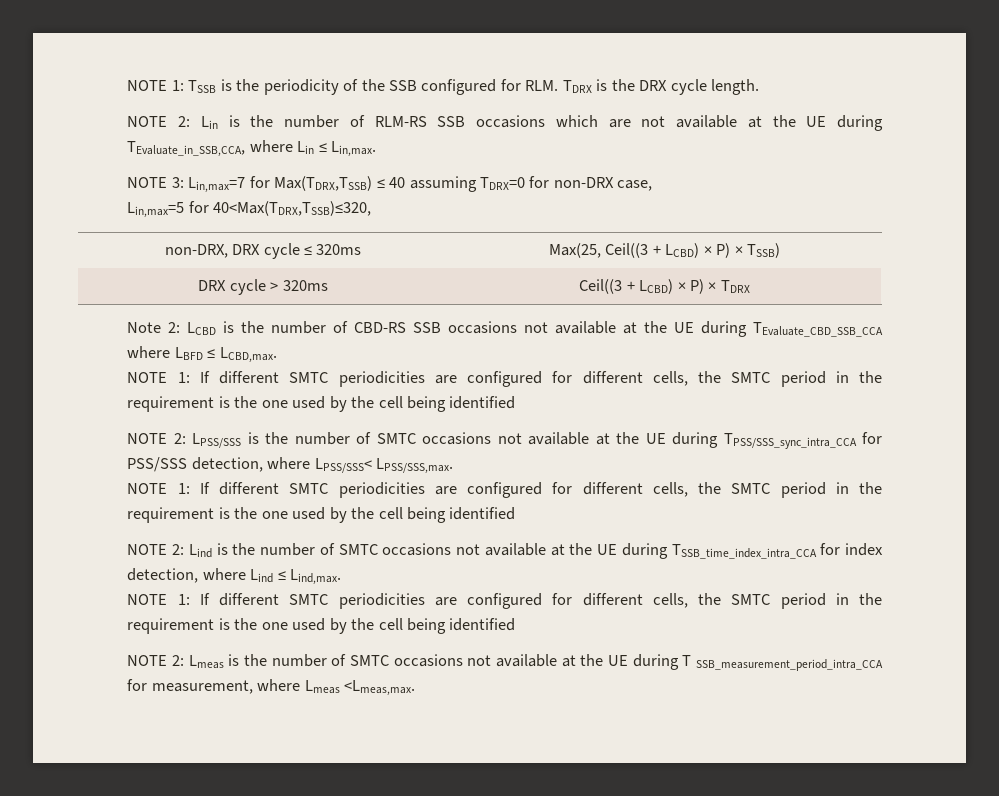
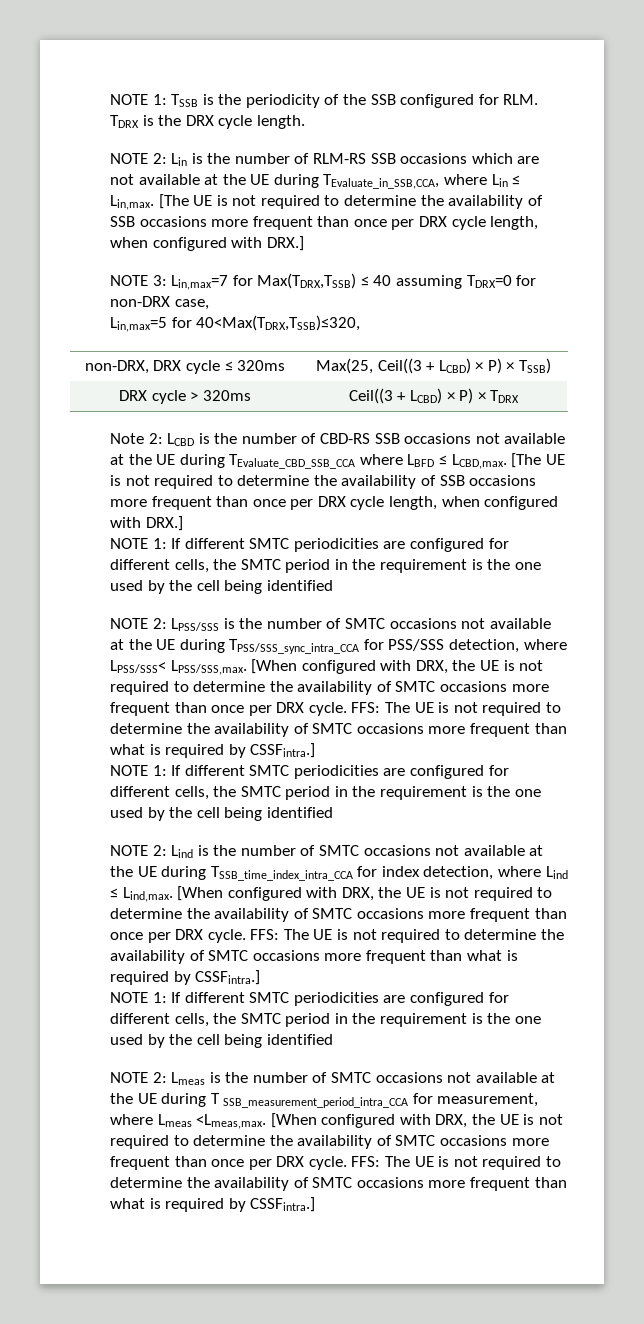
- NOTE 2: Lin is the number of RLM-RS SSB occasions which are not available at the UE during TEvaluate_in_SSB,CCA, where Lin ≤ Lin,max.
+ NOTE 2: Lin is the number of RLM-RS SSB occasions which are not available at the UE during TEvaluate_in_SSB,CCA, where Lin ≤ Lin,max. [The UE is not required to determine the availability of SSB occasions more frequent than once per DRX cycle length, when configured with DRX.]
- Note 2: LCBD is the number of CBD-RS SSB occasions not available at the UE during TEvaluate_CBD_SSB_CCA where LBFD ≤ LCBD,max.
+ Note 2: LCBD is the number of CBD-RS SSB occasions not available at the UE during TEvaluate_CBD_SSB_CCA where LBFD ≤ LCBD,max. [The UE is not required to determine the availability of SSB occasions more frequent than once per DRX cycle length, when configured with DRX.]
- NOTE 2: LPSS/SSS is the number of SMTC occasions not available at the UE during TPSS/SSS_sync_intra_CCA for PSS/SSS detection, where LPSS/SSS< LPSS/SSS,max.
+ NOTE 2: LPSS/SSS is the number of SMTC occasions not available at the UE during TPSS/SSS_sync_intra_CCA for PSS/SSS detection, where LPSS/SSS< LPSS/SSS,max. [When configured with DRX, the UE is not required to determine the availability of SMTC occasions more frequent than once per DRX cycle. FFS: The UE is not required to determine the availability of SMTC occasions more frequent than what is required by CSSFintra.]
- NOTE 2: Lind is the number of SMTC occasions not available at the UE during TSSB_time_index_intra_CCA for index detection, where Lind ≤ Lind,max.
+ NOTE 2: Lind is the number of SMTC occasions not available at the UE during TSSB_time_index_intra_CCA for index detection, where Lind ≤ Lind,max. [When configured with DRX, the UE is not required to determine the availability of SMTC occasions more frequent than once per DRX cycle. FFS: The UE is not required to determine the availability of SMTC occasions more frequent than what is required by CSSFintra.]
- NOTE 2: Lmeas is the number of SMTC occasions not available at the UE during T SSB_measurement_period_intra_CCA for measurement, where Lmeas <Lmeas,max.
+ NOTE 2: Lmeas is the number of SMTC occasions not available at the UE during T SSB_measurement_period_intra_CCA for measurement, where Lmeas <Lmeas,max. [When configured with DRX, the UE is not required to determine the availability of SMTC occasions more frequent than once per DRX cycle. FFS: The UE is not required to determine the availability of SMTC occasions more frequent than what is required by CSSFintra.]

